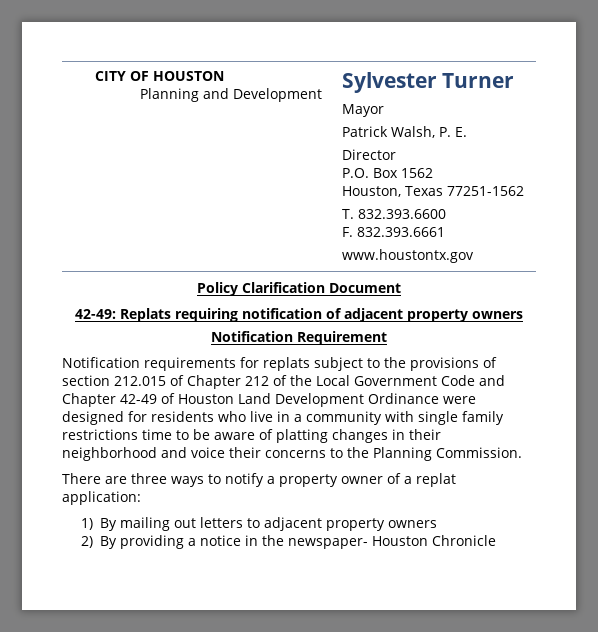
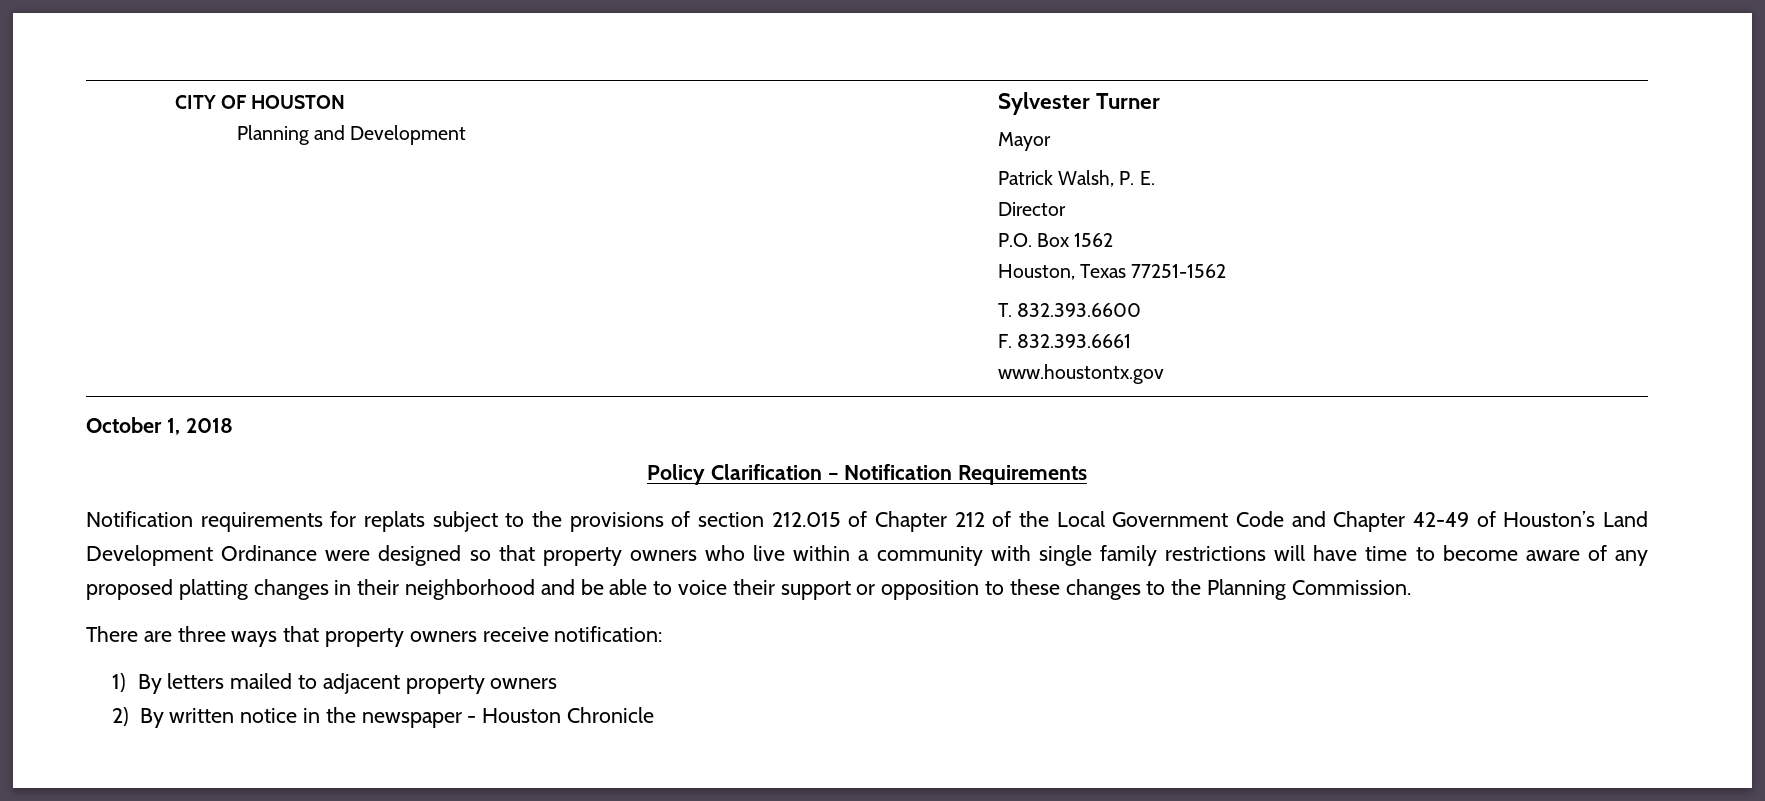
+ October 1, 2018
- Policy Clarification Document
- 42-49: Replats requiring notification of adjacent property owners
- Notification Requirement
+ Policy Clarification – Notification Requirements
- Notification requirements for replats subject to the provisions of section 212.015 of Chapter 212 of the Local Government Code and Chapter 42-49 of Houston Land Development Ordinance were designed for residents who live in a community with single family restrictions time to be aware of platting changes in their neighborhood and voice their concerns to the Planning Commission.
+ Notification requirements for replats subject to the provisions of section 212.015 of Chapter 212 of the Local Government Code and Chapter 42-49 of Houston’s Land Development Ordinance were designed so that property owners who live within a community with single family restrictions will have time to become aware of any proposed platting changes in their neighborhood and be able to voice their support or opposition to these changes to the Planning Commission.
- There are three ways to notify a property owner of a replat application:
+ There are three ways that property owners receive notification:
- 1) By mailing out letters to adjacent property owners
+ 1) By letters mailed to adjacent property owners
- 2) By providing a notice in the newspaper- Houston Chronicle
+ 2) By written notice in the newspaper - Houston Chronicle

